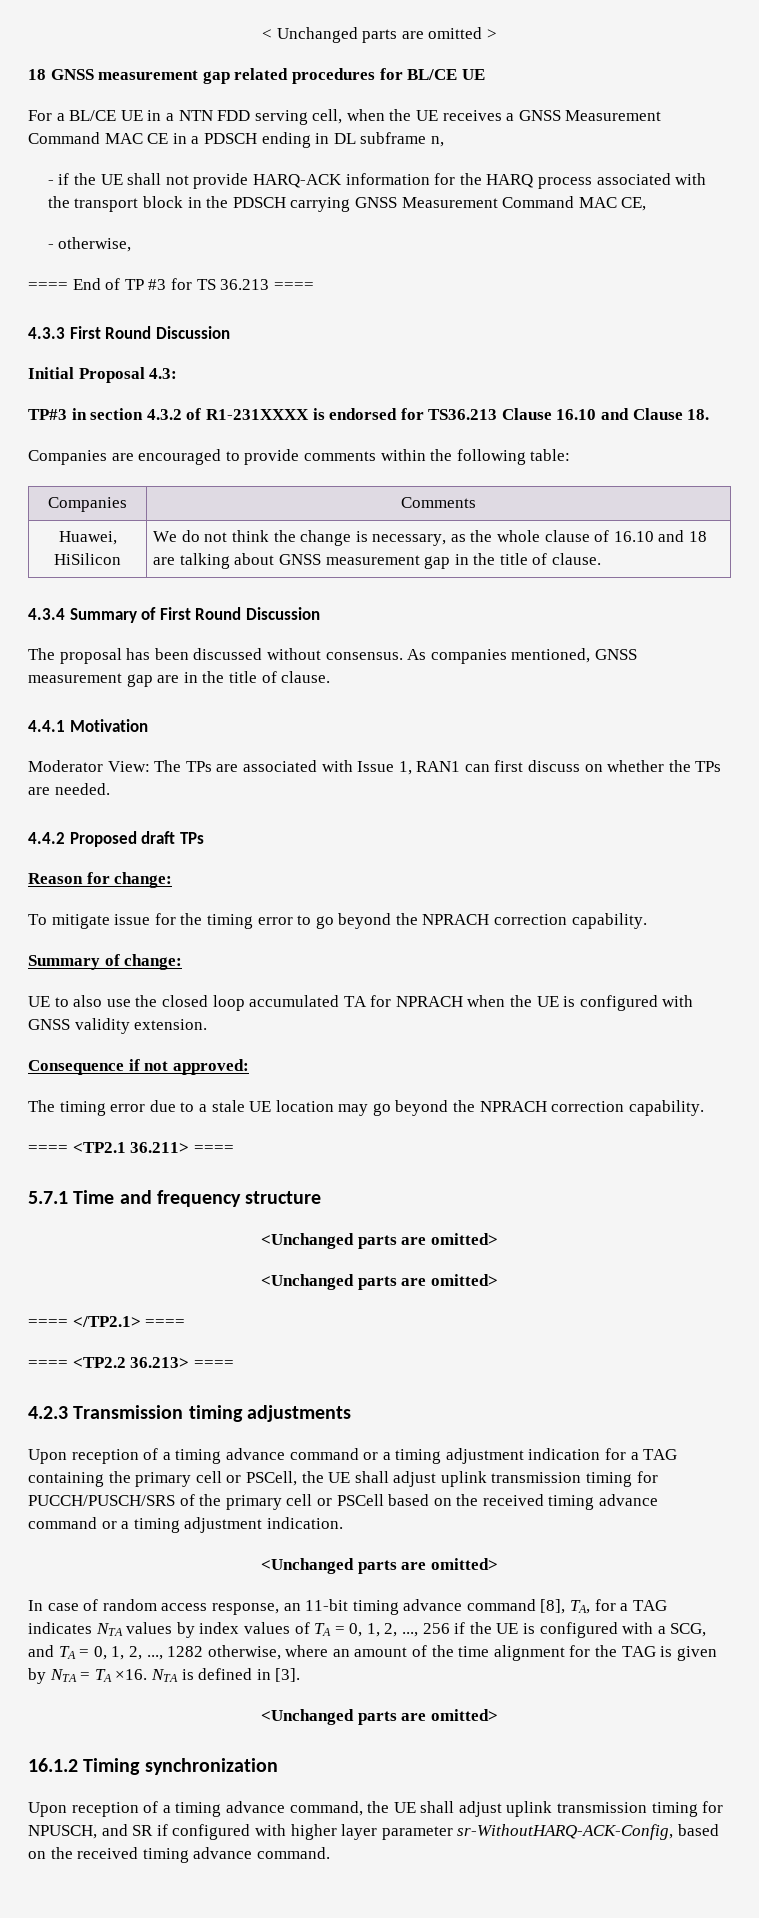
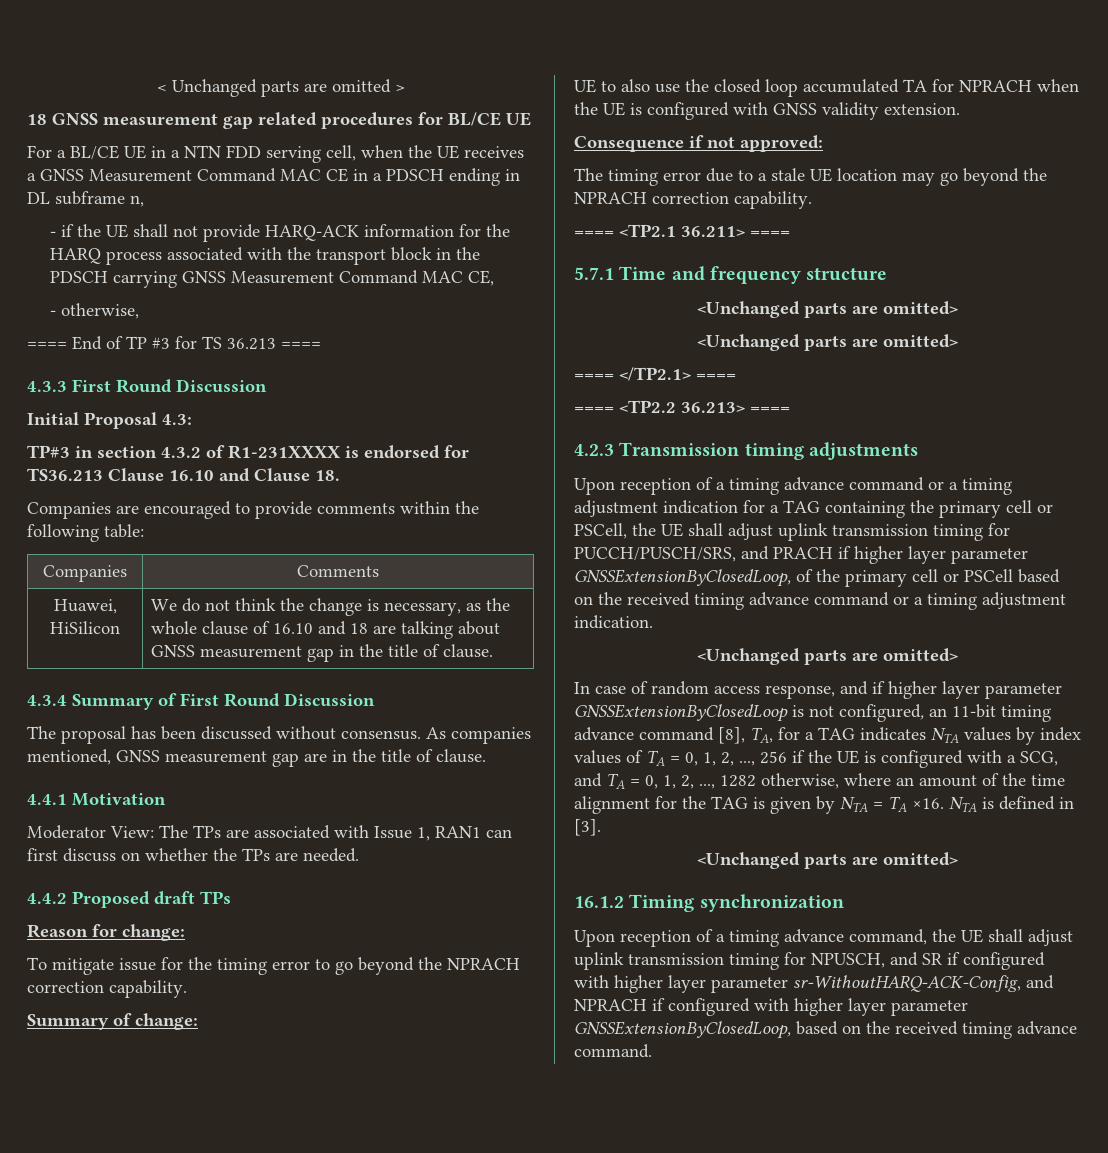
- Upon reception of a timing advance command or a timing adjustment indication for a TAG containing the primary cell or PSCell, the UE shall adjust uplink transmission timing for PUCCH/PUSCH/SRS of the primary cell or PSCell based on the received timing advance command or a timing adjustment indication.
+ Upon reception of a timing advance command or a timing adjustment indication for a TAG containing the primary cell or PSCell, the UE shall adjust uplink transmission timing for PUCCH/PUSCH/SRS, and PRACH if higher layer parameter GNSSExtensionByClosedLoop, of the primary cell or PSCell based on the received timing advance command or a timing adjustment indication.
- In case of random access response, an 11-bit timing advance command [8], TA, for a TAG indicates NTA values by index values of TA = 0, 1, 2, ..., 256 if the UE is configured with a SCG, and TA = 0, 1, 2, ..., 1282 otherwise, where an amount of the time alignment for the TAG is given by NTA = TA ×16.
+ In case of random access response, and if higher layer parameter GNSSExtensionByClosedLoop is not configured, an 11-bit timing advance command [8], TA, for a TAG indicates NTA values by index values of TA = 0, 1, 2, ..., 256 if the UE is configured with a SCG, and TA = 0, 1, 2, ..., 1282 otherwise, where an amount of the time alignment for the TAG is given by NTA = TA ×16.
- Upon reception of a timing advance command, the UE shall adjust uplink transmission timing for NPUSCH, and SR if configured with higher layer parameter sr-WithoutHARQ-ACK-Config, based on the received timing advance command.
+ Upon reception of a timing advance command, the UE shall adjust uplink transmission timing for NPUSCH, and SR if configured with higher layer parameter sr-WithoutHARQ-ACK-Config, and NPRACH if configured with higher layer parameter GNSSExtensionByClosedLoop, based on the received timing advance command.

